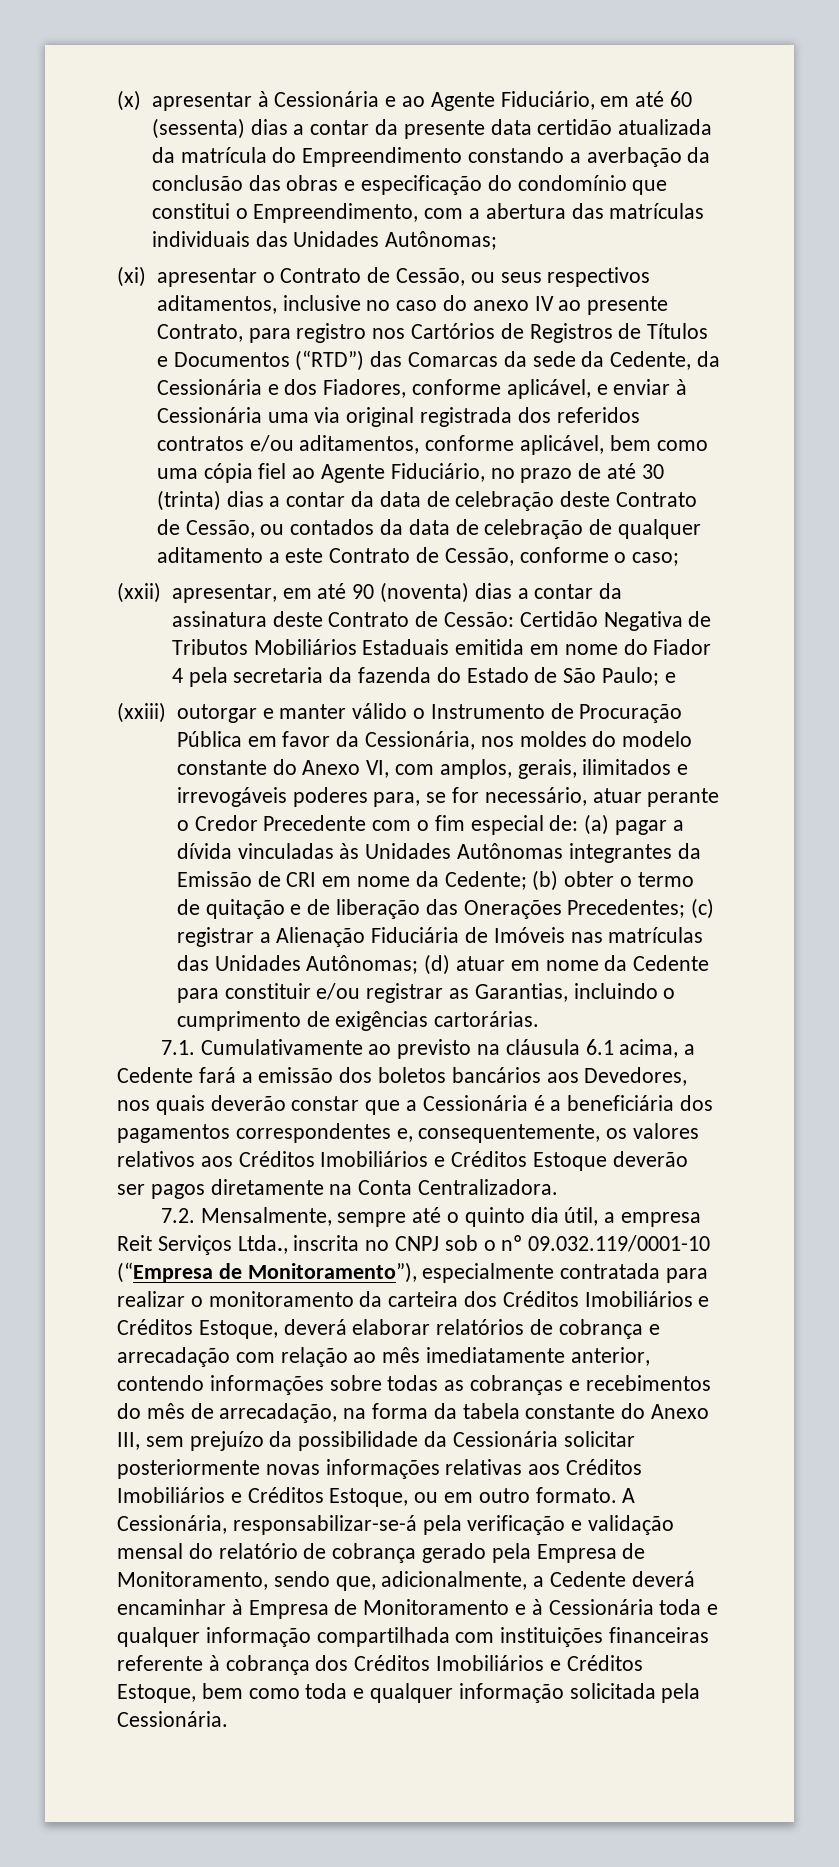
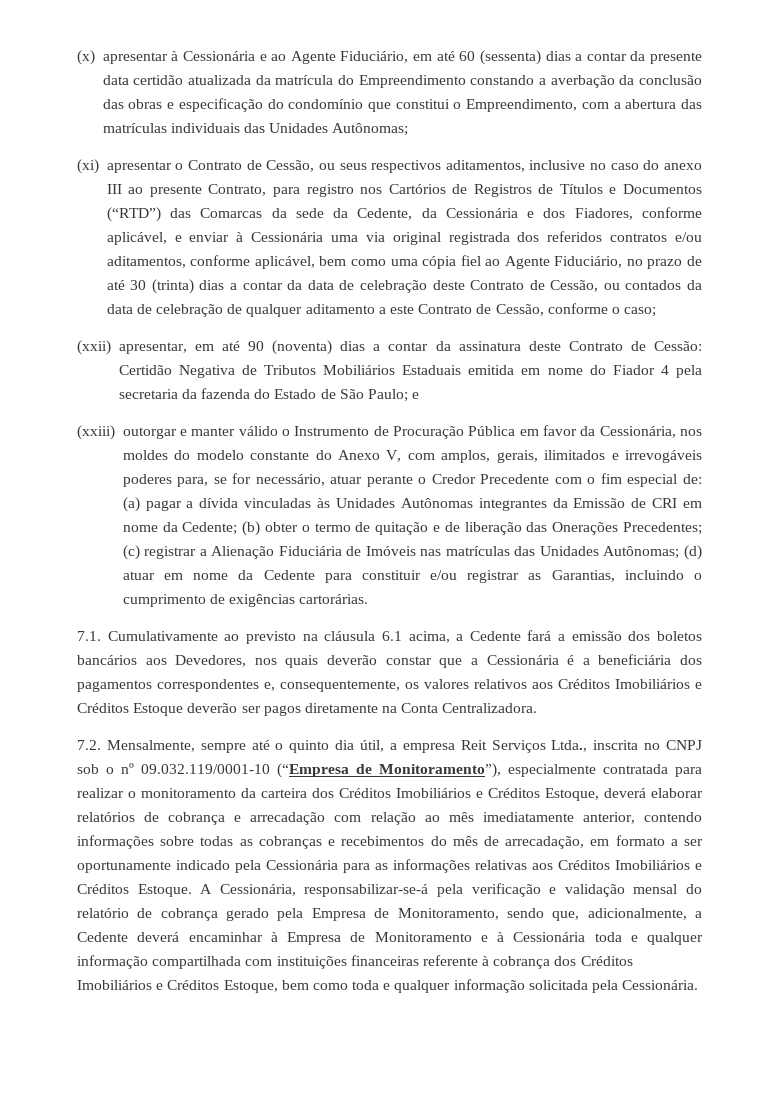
- (xi) apresentar o Contrato de Cessão, ou seus respectivos aditamentos, inclusive no caso do anexo IV ao presente Contrato, para registro nos Cartórios de Registros de Títulos e Documentos (“RTD”) das Comarcas da sede da Cedente, da Cessionária e dos Fiadores, conforme aplicável, e enviar à Cessionária uma via original registrada dos referidos contratos e/ou aditamentos, conforme aplicável, bem como uma cópia fiel ao Agente Fiduciário, no prazo de até 30 (trinta) dias a contar da data de celebração deste Contrato de Cessão, ou contados da data de celebração de qualquer aditamento a este Contrato de Cessão, conforme o caso;
+ (xi) apresentar o Contrato de Cessão, ou seus respectivos aditamentos, inclusive no caso do anexo III ao presente Contrato, para registro nos Cartórios de Registros de Títulos e Documentos (“RTD”) das Comarcas da sede da Cedente, da Cessionária e dos Fiadores, conforme aplicável, e enviar à Cessionária uma via original registrada dos referidos contratos e/ou aditamentos, conforme aplicável, bem como uma cópia fiel ao Agente Fiduciário, no prazo de até 30 (trinta) dias a contar da data de celebração deste Contrato de Cessão, ou contados da data de celebração de qualquer aditamento a este Contrato de Cessão, conforme o caso;
- (xxiii) outorgar e manter válido o Instrumento de Procuração Pública em favor da Cessionária, nos moldes do modelo constante do Anexo VI, com amplos, gerais, ilimitados e irrevogáveis poderes para, se for necessário, atuar perante o Credor Precedente com o fim especial de:
+ (xxiii) outorgar e manter válido o Instrumento de Procuração Pública em favor da Cessionária, nos moldes do modelo constante do Anexo V, com amplos, gerais, ilimitados e irrevogáveis poderes para, se for necessário, atuar perante o Credor Precedente com o fim especial de:
- 7.2. Mensalmente, sempre até o quinto dia útil, a empresa Reit Serviços Ltda., inscrita no CNPJ sob o nº 09.032.119/0001-10 (“Empresa de Monitoramento”), especialmente contratada para realizar o monitoramento da carteira dos Créditos Imobiliários e Créditos Estoque, deverá elaborar relatórios de cobrança e arrecadação com relação ao mês imediatamente anterior, contendo informações sobre todas as cobranças e recebimentos do mês de arrecadação, na forma da tabela constante do Anexo III, sem prejuízo da possibilidade da Cessionária solicitar posteriormente novas informações relativas aos Créditos Imobiliários e Créditos Estoque, ou em outro formato.
+ 7.2. Mensalmente, sempre até o quinto dia útil, a empresa Reit Serviços Ltda., inscrita no CNPJ sob o nº 09.032.119/0001-10 (“Empresa de Monitoramento”), especialmente contratada para realizar o monitoramento da carteira dos Créditos Imobiliários e Créditos Estoque, deverá elaborar relatórios de cobrança e arrecadação com relação ao mês imediatamente anterior, contendo informações sobre todas as cobranças e recebimentos do mês de arrecadação, em formato a ser oportunamente indicado pela Cessionária para as informações relativas aos Créditos Imobiliários e Créditos Estoque.

